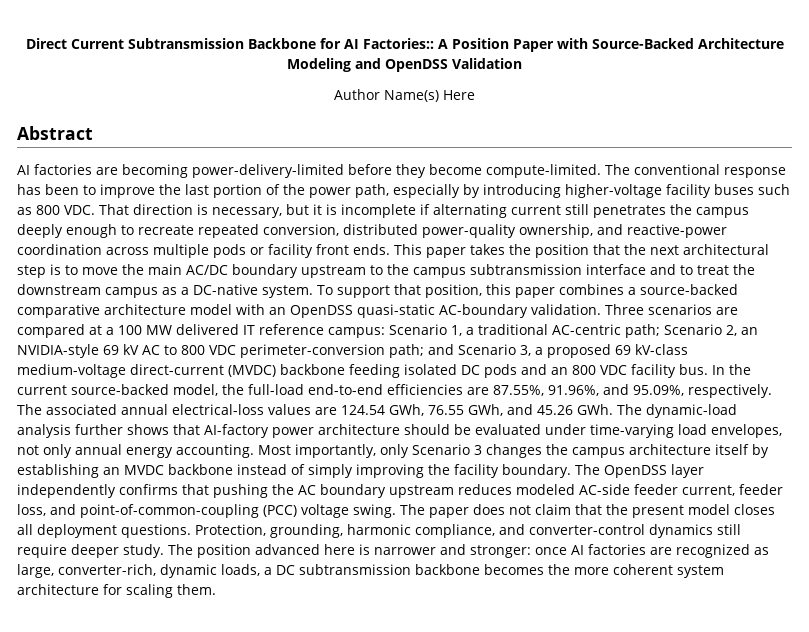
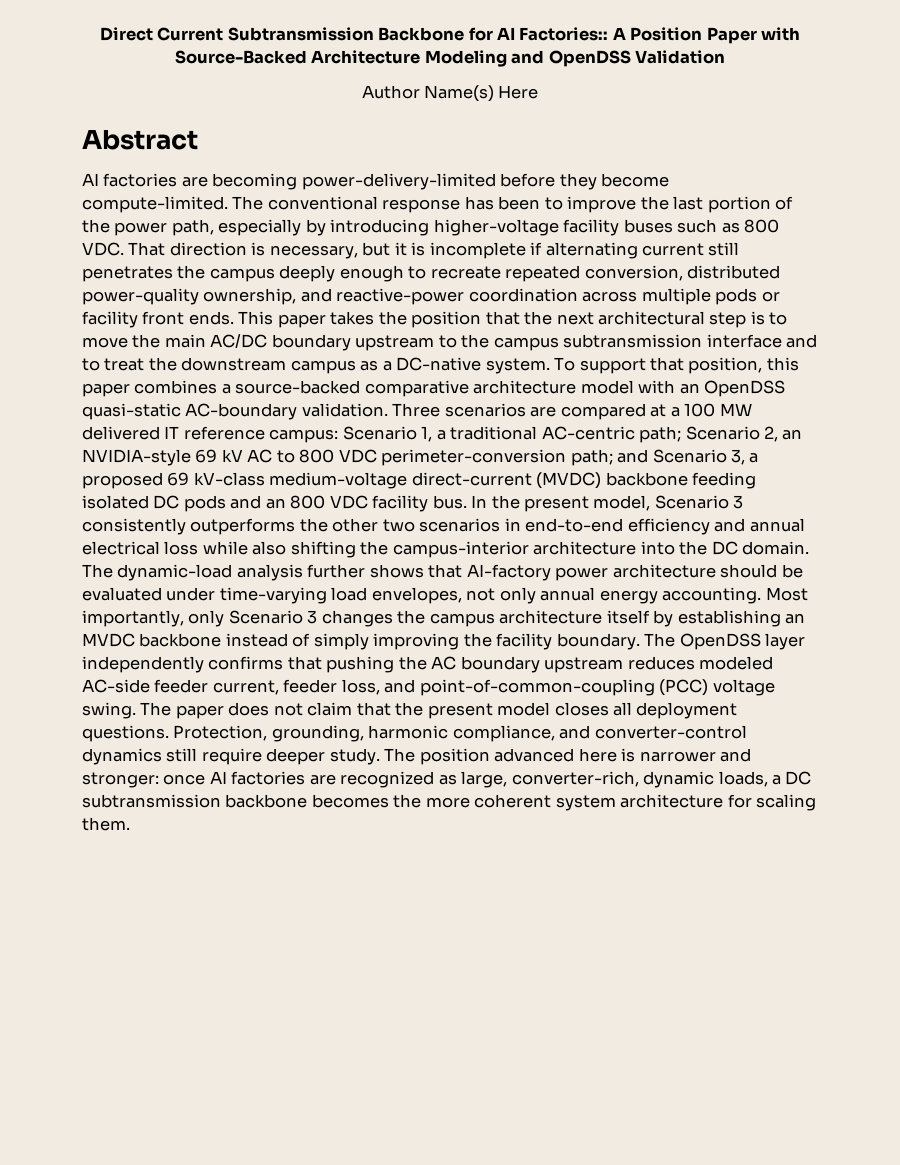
- In the current source-backed model, the full-load end-to-end efficiencies are 87.55%, 91.96%, and 95.09%, respectively. The associated annual electrical-loss values are 124.54 GWh, 76.55 GWh, and 45.26 GWh. The dynamic-load analysis further shows that AI-factory power architecture should be evaluated under time-varying load envelopes, not only annual energy accounting.
+ In the present model, Scenario 3 consistently outperforms the other two scenarios in end-to-end efficiency and annual electrical loss while also shifting the campus-interior architecture into the DC domain. The dynamic-load analysis further shows that AI-factory power architecture should be evaluated under time-varying load envelopes, not only annual energy accounting.

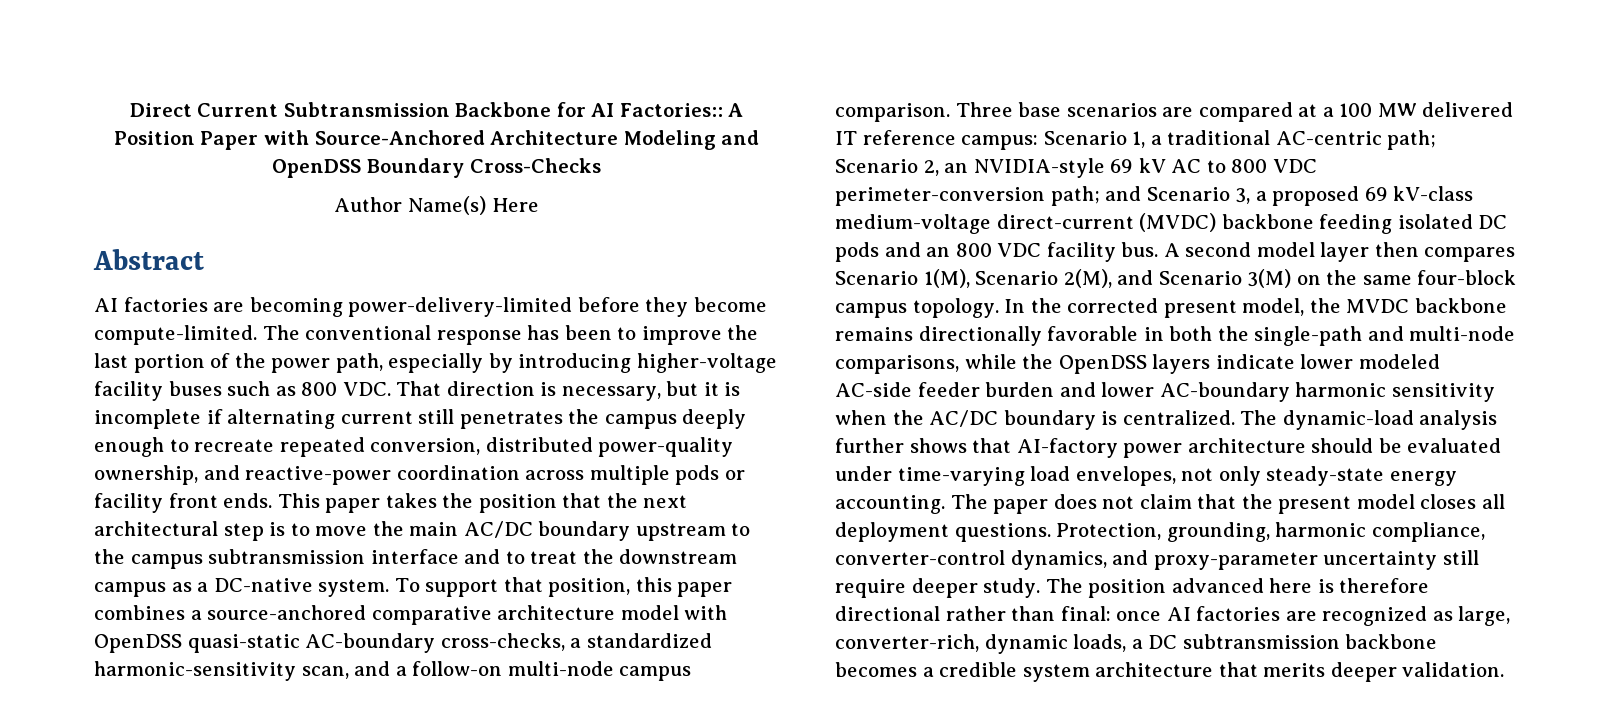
- Direct Current Subtransmission Backbone for AI Factories:: A Position Paper with Source-Backed Architecture Modeling and OpenDSS Validation
+ Direct Current Subtransmission Backbone for AI Factories:: A Position Paper with Source-Anchored Architecture Modeling and OpenDSS Boundary Cross-Checks
- To support that position, this paper combines a source-backed comparative architecture model with an OpenDSS quasi-static AC-boundary validation. Three scenarios are compared at a 100 MW delivered IT reference campus:
+ To support that position, this paper combines a source-anchored comparative architecture model with OpenDSS quasi-static AC-boundary cross-checks, a standardized harmonic-sensitivity scan, and a follow-on multi-node campus comparison. Three base scenarios are compared at a 100 MW delivered IT reference campus:
+ A second model layer then compares Scenario 1(M), Scenario 2(M), and Scenario 3(M) on the same four-block campus topology.
- In the present model, Scenario 3 consistently outperforms the other two scenarios in end-to-end efficiency and annual electrical loss while also shifting the campus-interior architecture into the DC domain.
+ In the corrected present model, the MVDC backbone remains directionally favorable in both the single-path and multi-node comparisons, while the OpenDSS layers indicate lower modeled AC-side feeder burden and lower AC-boundary harmonic sensitivity when the AC/DC boundary is centralized.
- The dynamic-load analysis further shows that AI-factory power architecture should be evaluated under time-varying load envelopes, not only annual energy accounting.
+ The dynamic-load analysis further shows that AI-factory power architecture should be evaluated under time-varying load envelopes, not only steady-state energy accounting.
- Most importantly, only Scenario 3 changes the campus architecture itself by establishing an MVDC backbone instead of simply improving the facility boundary. The OpenDSS layer independently confirms that pushing the AC boundary upstream reduces modeled AC-side feeder current, feeder loss, and point-of-common-coupling (PCC) voltage swing.
- Protection, grounding, harmonic compliance, and converter-control dynamics still require deeper study.
+ Protection, grounding, harmonic compliance, converter-control dynamics, and proxy-parameter uncertainty still require deeper study.
- The position advanced here is narrower and stronger: once AI factories are recognized as large, converter-rich, dynamic loads, a DC subtransmission backbone becomes the more coherent system architecture for scaling them.
+ The position advanced here is therefore directional rather than final: once AI factories are recognized as large, converter-rich, dynamic loads, a DC subtransmission backbone becomes a credible system architecture that merits deeper validation.

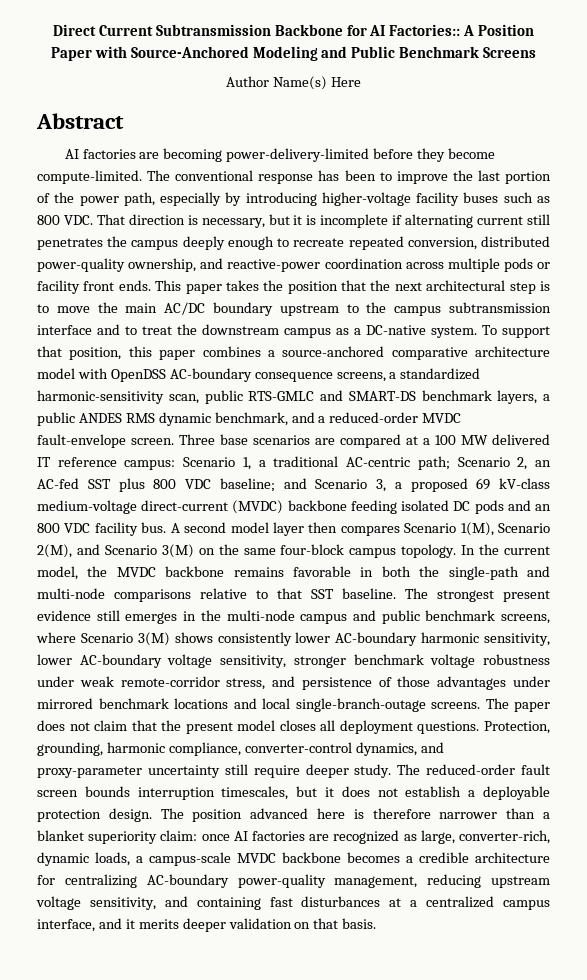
- Direct Current Subtransmission Backbone for AI Factories:: A Position Paper with Source-Anchored Architecture Modeling and OpenDSS Boundary Cross-Checks
+ Direct Current Subtransmission Backbone for AI Factories:: A Position Paper with Source-Anchored Modeling and Public Benchmark Screens
- To support that position, this paper combines a source-anchored comparative architecture model with OpenDSS quasi-static AC-boundary cross-checks, a standardized harmonic-sensitivity scan, and a follow-on multi-node campus comparison.
+ To support that position, this paper combines a source-anchored comparative architecture model with OpenDSS AC-boundary consequence screens, a standardized harmonic-sensitivity scan, public RTS-GMLC and SMART-DS benchmark layers, a public ANDES RMS dynamic benchmark, and a reduced-order MVDC fault-envelope screen.
- Three base scenarios are compared at a 100 MW delivered IT reference campus: Scenario 1, a traditional AC-centric path; Scenario 2, an NVIDIA-style 69 kV AC to 800 VDC perimeter-conversion path; and Scenario 3, a proposed 69 kV-class medium-voltage direct-current (MVDC) backbone feeding isolated DC pods and an 800 VDC facility bus.
+ Three base scenarios are compared at a 100 MW delivered IT reference campus: Scenario 1, a traditional AC-centric path; Scenario 2, an AC-fed SST plus 800 VDC baseline; and Scenario 3, a proposed 69 kV-class medium-voltage direct-current (MVDC) backbone feeding isolated DC pods and an 800 VDC facility bus.
- In the corrected present model, the MVDC backbone remains directionally favorable in both the single-path and multi-node comparisons, while the OpenDSS layers indicate lower modeled AC-side feeder burden and lower AC-boundary harmonic sensitivity when the AC/DC boundary is centralized. The dynamic-load analysis further shows that AI-factory power architecture should be evaluated under time-varying load envelopes, not only steady-state energy accounting.
+ In the current model, the MVDC backbone remains favorable in both the single-path and multi-node comparisons relative to that SST baseline. The strongest present evidence still emerges in the multi-node campus and public benchmark screens, where Scenario 3(M) shows consistently lower AC-boundary harmonic sensitivity, lower AC-boundary voltage sensitivity, stronger benchmark voltage robustness under weak remote-corridor stress, and persistence of those advantages under mirrored benchmark locations and local single-branch-outage screens.
- The position advanced here is therefore directional rather than final: once AI factories are recognized as large, converter-rich, dynamic loads, a DC subtransmission backbone becomes a credible system architecture that merits deeper validation.
+ The reduced-order fault screen bounds interruption timescales, but it does not establish a deployable protection design. The position advanced here is therefore narrower than a blanket superiority claim: once AI factories are recognized as large, converter-rich, dynamic loads, a campus-scale MVDC backbone becomes a credible architecture for centralizing AC-boundary power-quality management, reducing upstream voltage sensitivity, and containing fast disturbances at a centralized campus interface, and it merits deeper validation on that basis.

